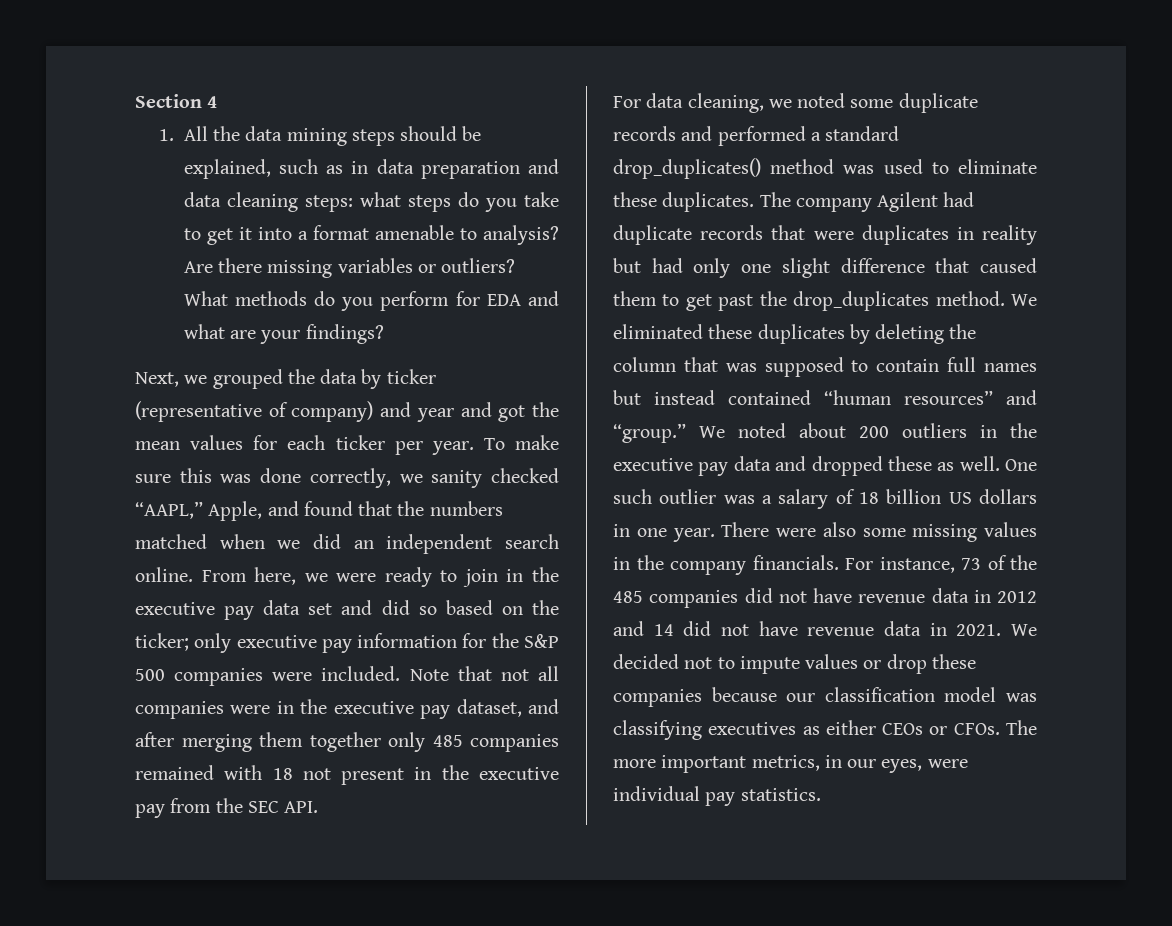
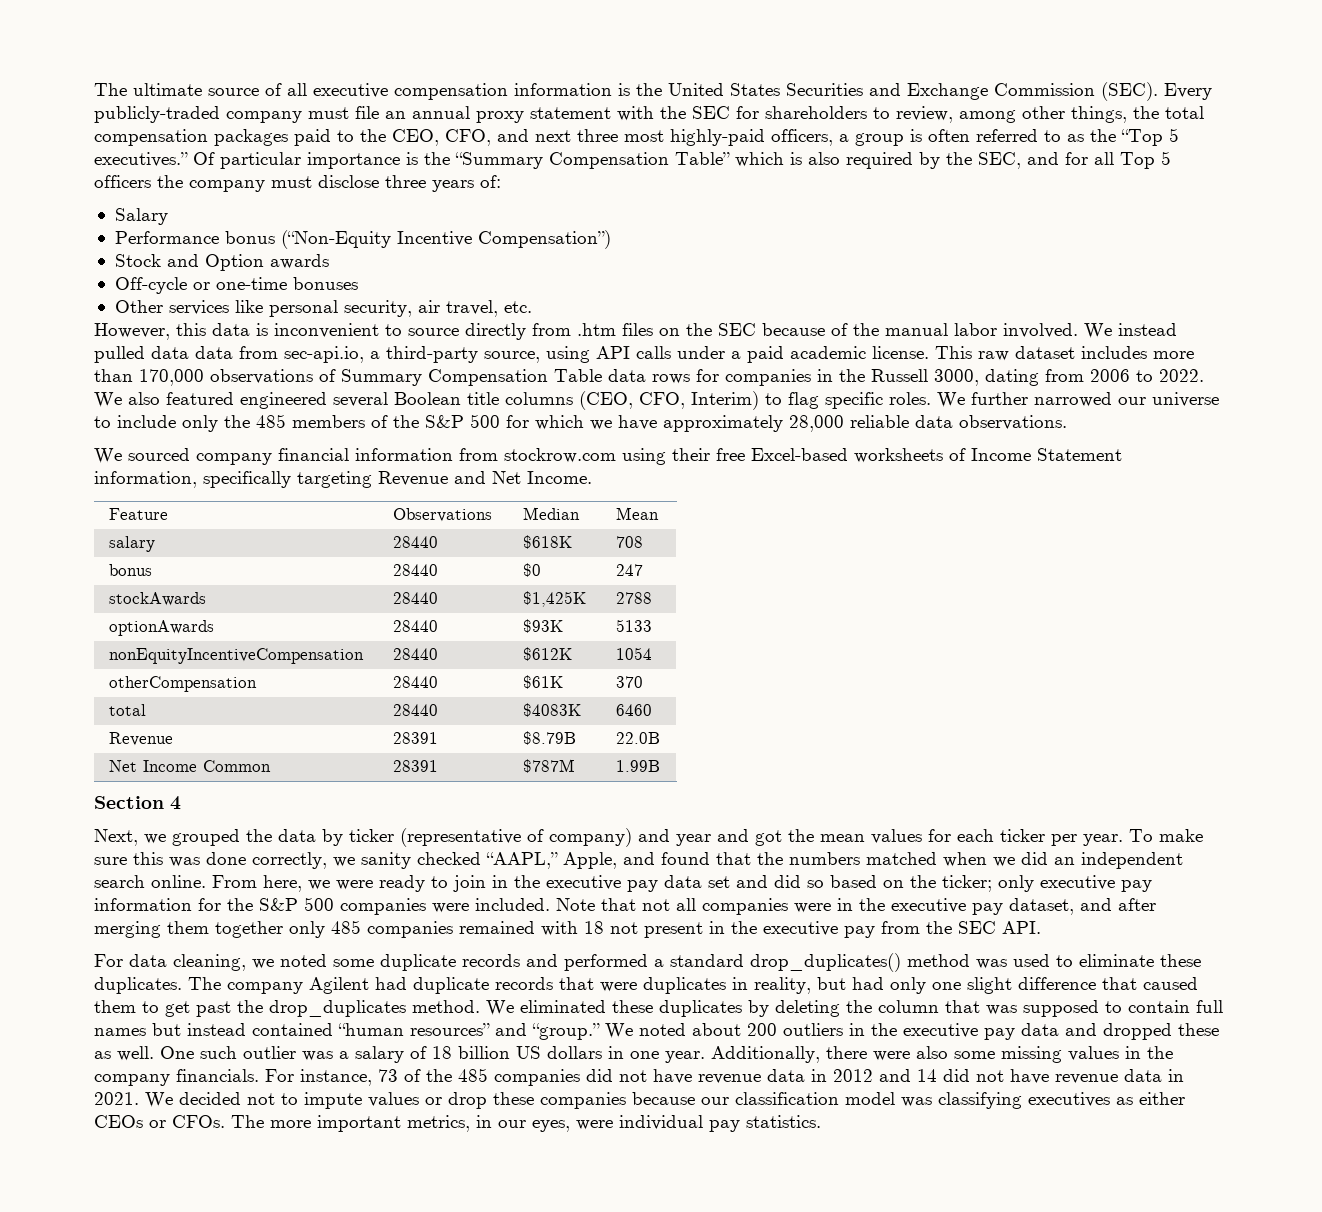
+ The ultimate source of all executive compensation information is the United States Securities and Exchange Commission (SEC). Every publicly-traded company must file an annual proxy statement with the SEC for shareholders to review, among other things, the total compensation packages paid to the CEO, CFO, and next three most highly-paid officers, a group is often referred to as the “Top 5 executives.” Of particular importance is the “Summary Compensation Table” which is also required by the SEC, and for all Top 5 officers the company must disclose three years of:
+ Salary
+ Performance bonus (“Non-Equity Incentive Compensation”)
+ Stock and Option awards
+ Off-cycle or one-time bonuses
+ Other services like personal security, air travel, etc.
+ However, this data is inconvenient to source directly from .htm files on the SEC because of the manual labor involved. We instead pulled data data from sec-api.io, a third-party source, using API calls under a paid academic license. This raw dataset includes more than 170,000 observations of Summary Compensation Table data rows for companies in the Russell 3000, dating from 2006 to 2022. We also featured engineered several Boolean title columns (CEO, CFO, Interim) to flag specific roles. We further narrowed our universe to include only the 485 members of the S&P 500 for which we have approximately 28,000 reliable data observations.
+ We sourced company financial information from stockrow.com using their free Excel-based worksheets of Income Statement information, specifically targeting Revenue and Net Income.
+ Feature | Observations | Median | Mean
+ salary | 28440 | $618K | 708
+ bonus | 28440 | $0 | 247
+ stockAwards | 28440 | $1,425K | 2788
+ optionAwards | 28440 | $93K | 5133
+ nonEquityIncentiveCompensation | 28440 | $612K | 1054
+ otherCompensation | 28440 | $61K | 370
+ total | 28440 | $4083K | 6460
+ Revenue | 28391 | $8.79B | 22.0B
+ Net Income Common | 28391 | $787M | 1.99B
  Section 4
- 1. All the data mining steps should be explained, such as in data preparation and data cleaning steps: what steps do you take to get it into a format amenable to analysis? Are there missing variables or outliers? What methods do you perform for EDA and what are your findings?
- The company Agilent had duplicate records that were duplicates in reality but had only one slight difference that caused them to get past the drop_duplicates method.
+ The company Agilent had duplicate records that were duplicates in reality, but had only one slight difference that caused them to get past the drop_duplicates method.
- There were also some missing values in the company financials.
+ Additionally, there were also some missing values in the company financials.

